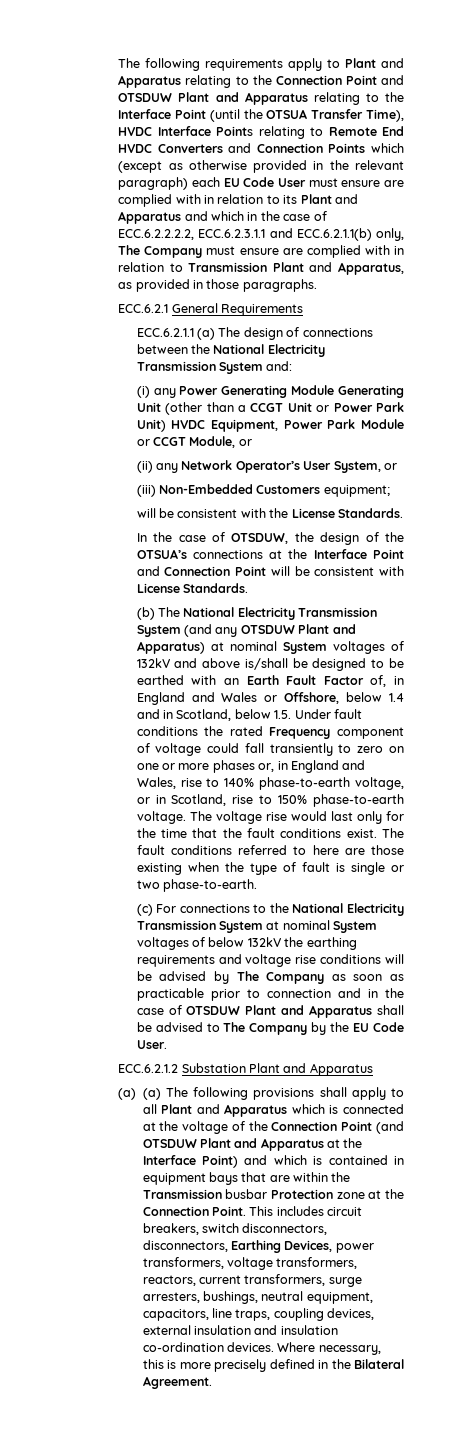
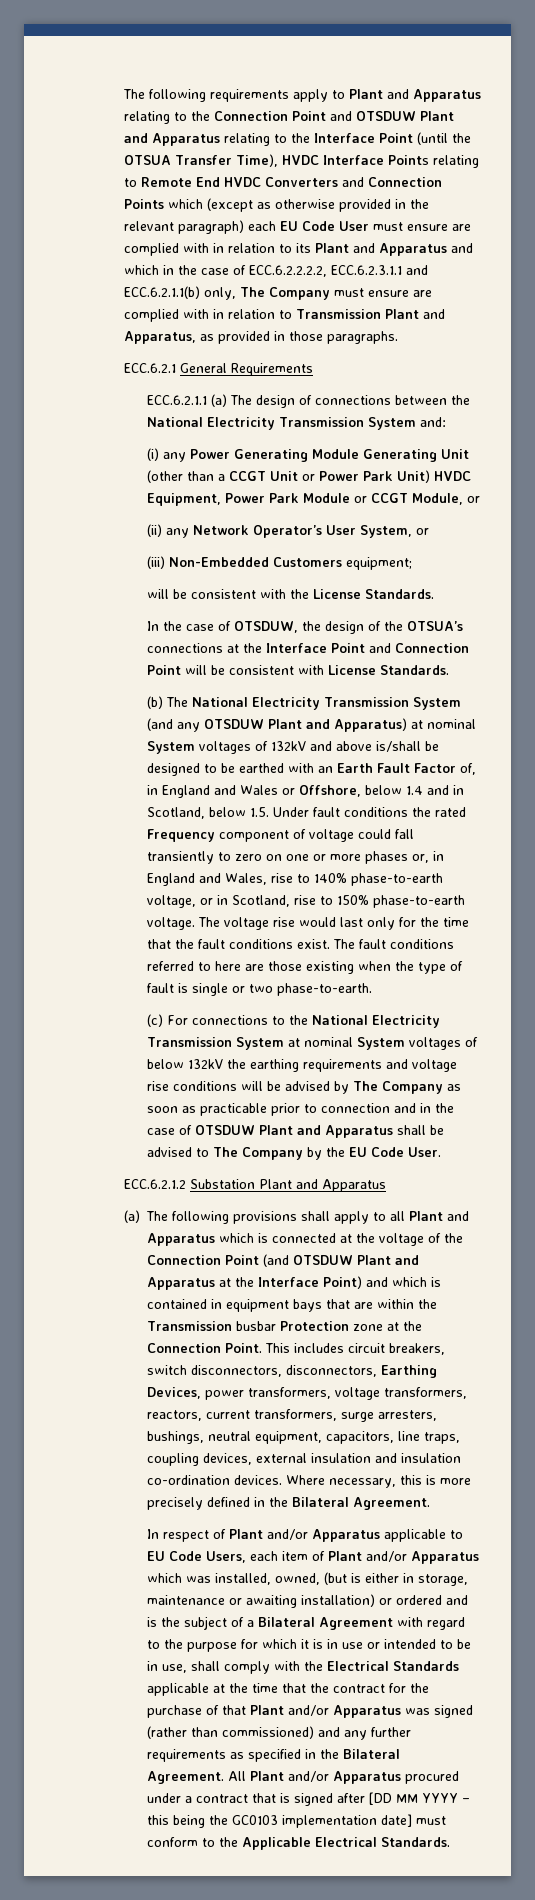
- (a) (a) The following provisions shall apply to all Plant and Apparatus which is connected at the voltage of the Connection Point (and OTSDUW Plant and Apparatus at the Interface Point) and which is contained in equipment bays that are within the Transmission busbar Protection zone at the Connection Point.
+ (a) The following provisions shall apply to all Plant and Apparatus which is connected at the voltage of the Connection Point (and OTSDUW Plant and Apparatus at the Interface Point) and which is contained in equipment bays that are within the Transmission busbar Protection zone at the Connection Point.
+ In respect of Plant and/or Apparatus applicable to EU Code Users, each item of Plant and/or Apparatus which was installed, owned, (but is either in storage, maintenance or awaiting installation) or ordered and is the subject of a Bilateral Agreement with regard to the purpose for which it is in use or intended to be in use, shall comply with the Electrical Standards applicable at the time that the contract for the purchase of that Plant and/or Apparatus was signed (rather than commissioned) and any further requirements as specified in the Bilateral Agreement. All Plant and/or Apparatus procured under a contract that is signed after [DD MM YYYY – this being the GC0103 implementation date] must conform to the Applicable Electrical Standards.

